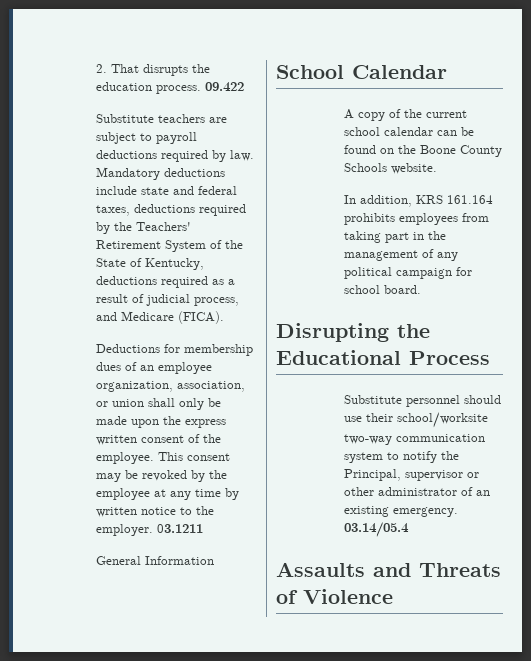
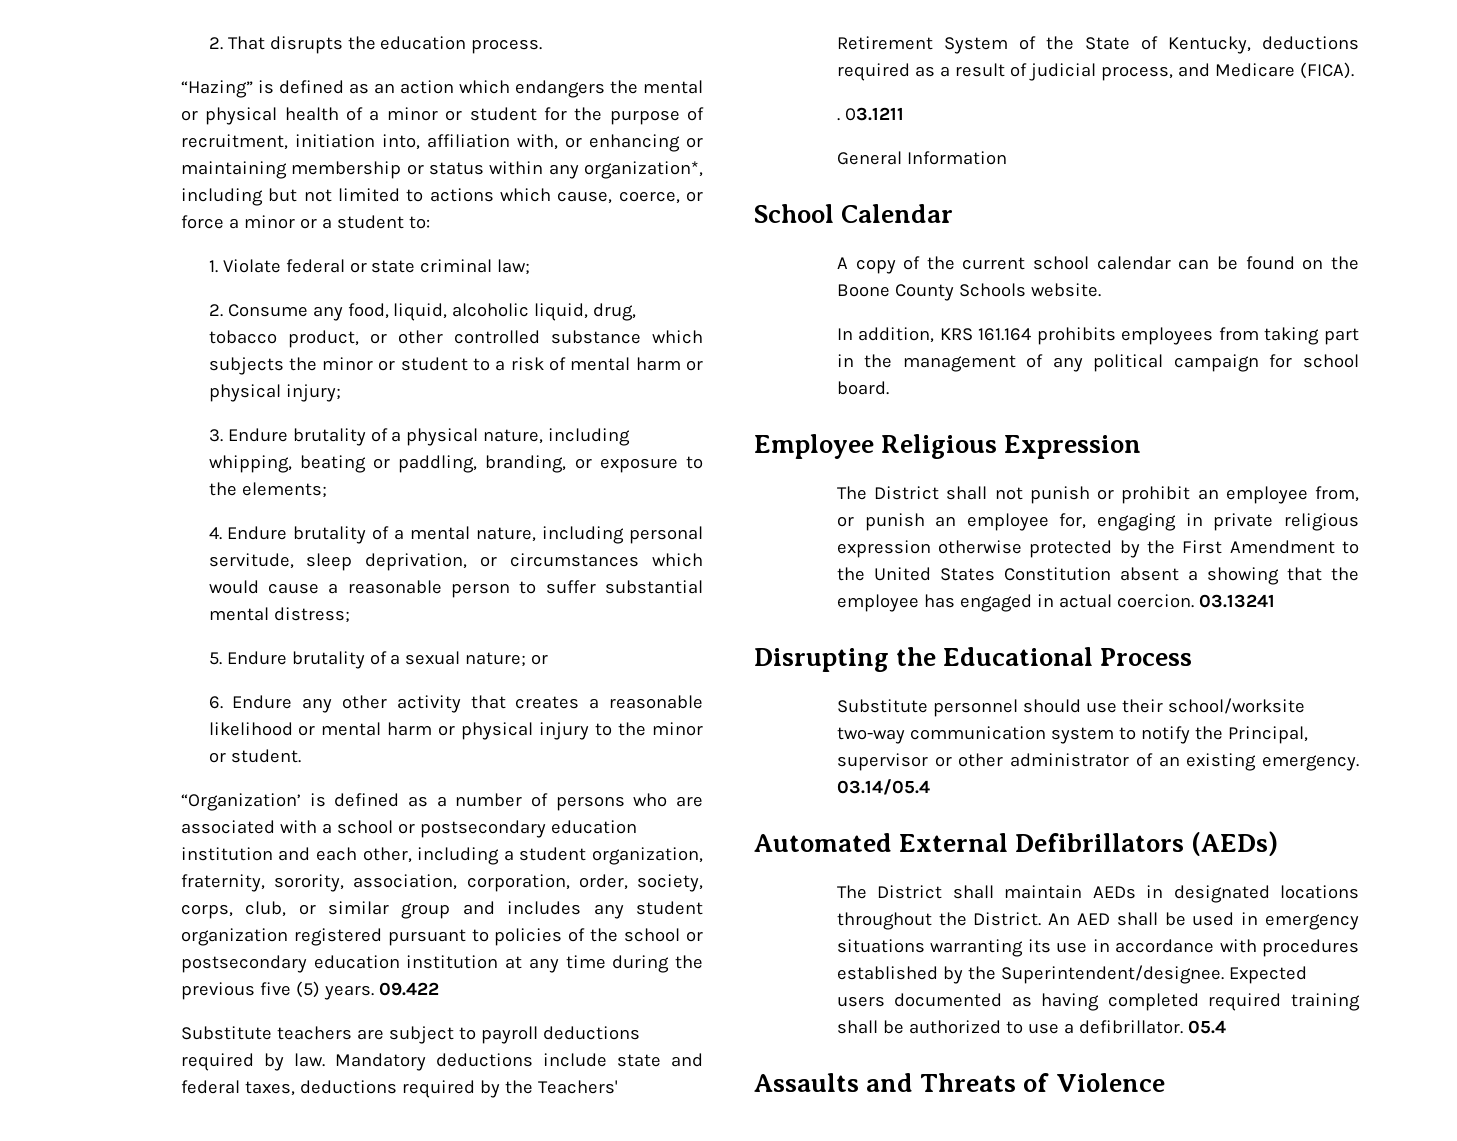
- 2. That disrupts the education process. 09.422
+ 2. That disrupts the education process.
+ “Hazing” is defined as an action which endangers the mental or physical health of a minor or student for the purpose of recruitment, initiation into, affiliation with, or enhancing or maintaining membership or status within any organization*, including but not limited to actions which cause, coerce, or force a minor or a student to:
+ 1. Violate federal or state criminal law;
+ 2. Consume any food, liquid, alcoholic liquid, drug, tobacco product, or other controlled substance which subjects the minor or student to a risk of mental harm or physical injury;
+ 3. Endure brutality of a physical nature, including whipping, beating or paddling, branding, or exposure to the elements;
+ 4. Endure brutality of a mental nature, including personal servitude, sleep deprivation, or circumstances which would cause a reasonable person to suffer substantial mental distress;
+ 5. Endure brutality of a sexual nature; or
+ 6. Endure any other activity that creates a reasonable likelihood or mental harm or physical injury to the minor or student.
+ “Organization’ is defined as a number of persons who are associated with a school or postsecondary education institution and each other, including a student organization, fraternity, sorority, association, corporation, order, society, corps, club, or similar group and includes any student organization registered pursuant to policies of the school or postsecondary education institution at any time during the previous five (5) years. 09.422
- Deductions for membership dues of an employee organization, association, or union shall only be made upon the express written consent of the employee. This consent may be revoked by the employee at any time by written notice to the employer.
+ .
+ Employee Religious Expression
+ The District shall not punish or prohibit an employee from, or punish an employee for, engaging in private religious expression otherwise protected by the First Amendment to the United States Constitution absent a showing that the employee has engaged in actual coercion. 03.13241
+ Automated External Defibrillators (AEDs)
+ The District shall maintain AEDs in designated locations throughout the District. An AED shall be used in emergency situations warranting its use in accordance with procedures established by the Superintendent/designee. Expected users documented as having completed required training shall be authorized to use a defibrillator. 05.4

